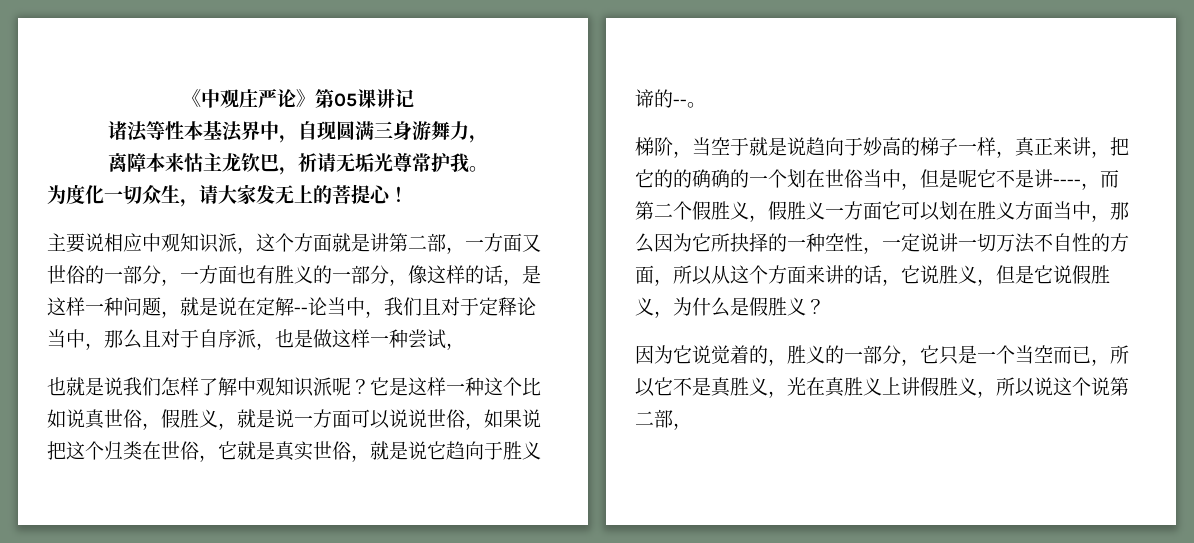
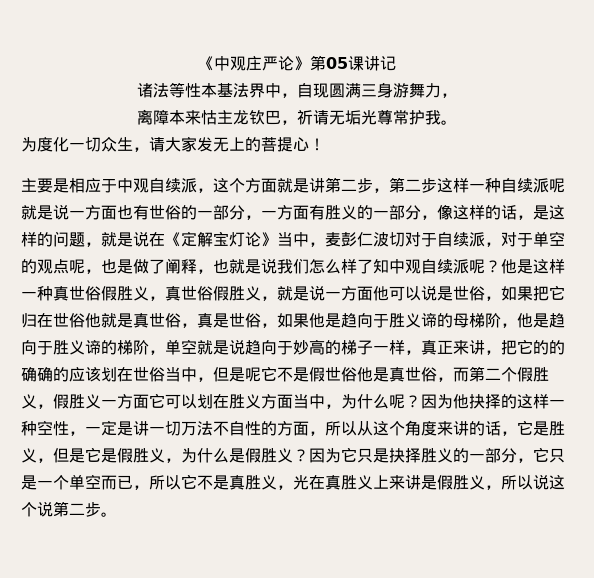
- 主要说相应中观知识派，这个方面就是讲第二部，一方面又世俗的一部分，一方面也有胜义的一部分，像这样的话，是这样一种问题，就是说在定解--论当中，我们且对于定释论当中，那么且对于自序派，也是做这样一种尝试，
- 也就是说我们怎样了解中观知识派呢？它是这样一种这个比如说真世俗，假胜义，就是说一方面可以说说世俗，如果说把这个归类在世俗，它就是真实世俗，就是说它趋向于胜义谛的--。
- 梯阶，当空于就是说趋向于妙高的梯子一样，真正来讲，把它的的确确的一个划在世俗当中，但是呢它不是讲----，而第二个假胜义，假胜义一方面它可以划在胜义方面当中，那么因为它所抉择的一种空性，一定说讲一切万法不自性的方面，所以从这个方面来讲的话，它说胜义，但是它说假胜义，为什么是假胜义？
- 因为它说觉着的，胜义的一部分，它只是一个当空而已，所以它不是真胜义，光在真胜义上讲假胜义，所以说这个说第二部，
+ 主要是相应于中观自续派，这个方面就是讲第二步，第二步这样一种自续派呢就是说一方面也有世俗的一部分，一方面有胜义的一部分，像这样的话，是这样的问题，就是说在《定解宝灯论》当中，麦彭仁波切对于自续派，对于单空的观点呢，也是做了阐释，也就是说我们怎么样了知中观自续派呢？他是这样一种真世俗假胜义，真世俗假胜义，就是说一方面他可以说是世俗，如果把它归在世俗他就是真世俗，真是世俗，如果他是趋向于胜义谛的母梯阶，他是趋向于胜义谛的梯阶，单空就是说趋向于妙高的梯子一样，真正来讲，把它的的确确的应该划在世俗当中，但是呢它不是假世俗他是真世俗，而第二个假胜义，假胜义一方面它可以划在胜义方面当中，为什么呢？因为他抉择的这样一种空性，一定是讲一切万法不自性的方面，所以从这个角度来讲的话，它是胜义，但是它是假胜义，为什么是假胜义？因为它只是抉择胜义的一部分，它只是一个单空而已，所以它不是真胜义，光在真胜义上来讲是假胜义，所以说这个说第二步。

